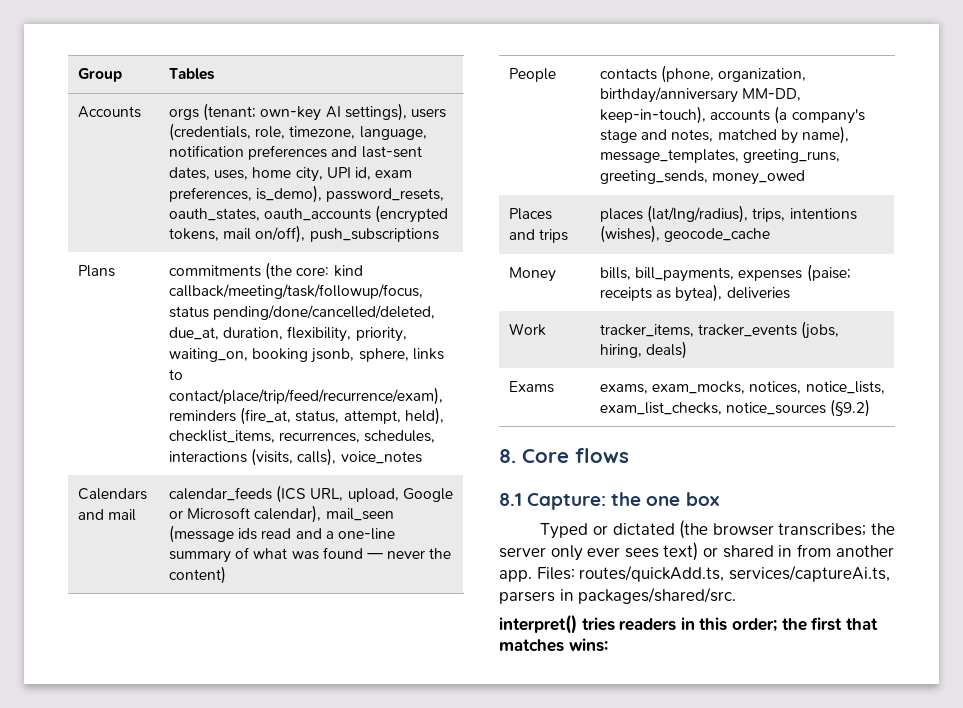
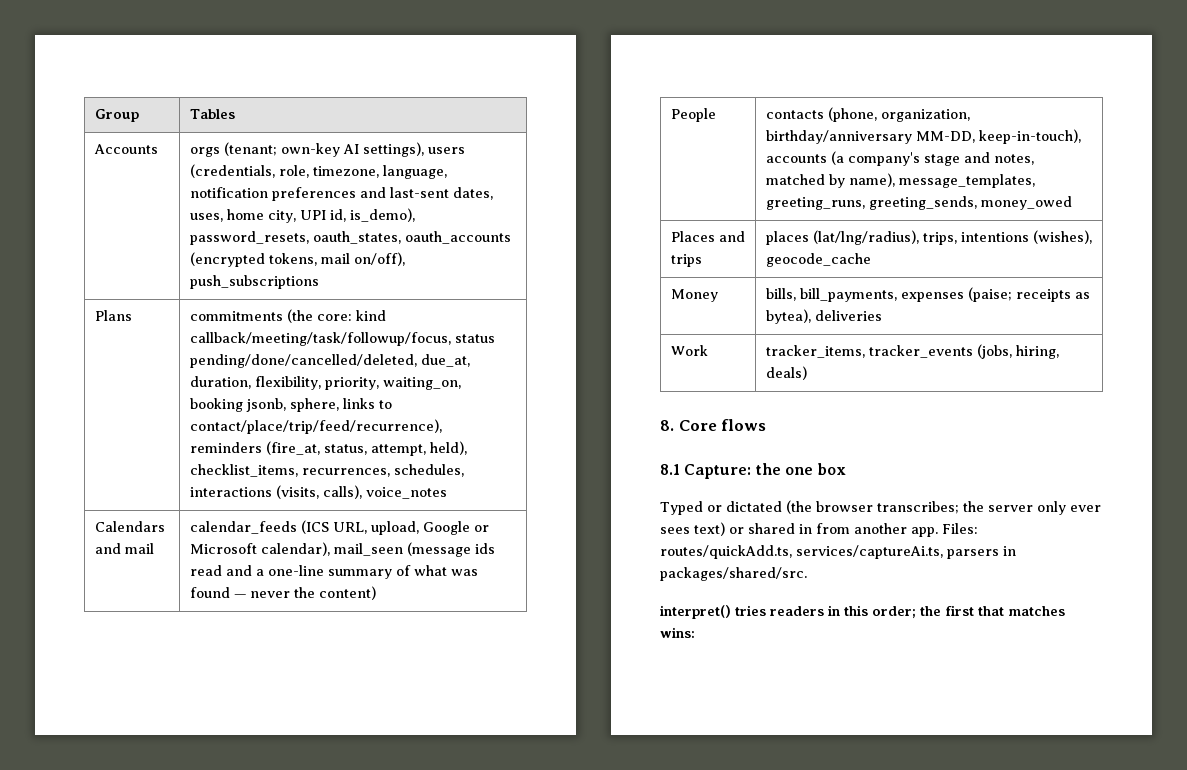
- Accounts | orgs (tenant; own-key AI settings), users (credentials, role, timezone, language, notification preferences and last-sent dates, uses, home city, UPI id, exam preferences, is_demo), password_resets, oauth_states, oauth_accounts (encrypted tokens, mail on/off), push_subscriptions
+ Accounts | orgs (tenant; own-key AI settings), users (credentials, role, timezone, language, notification preferences and last-sent dates, uses, home city, UPI id, is_demo), password_resets, oauth_states, oauth_accounts (encrypted tokens, mail on/off), push_subscriptions
- Plans | commitments (the core: kind callback/meeting/task/followup/focus, status pending/done/cancelled/deleted, due_at, duration, flexibility, priority, waiting_on, booking jsonb, sphere, links to contact/place/trip/feed/recurrence/exam), reminders (fire_at, status, attempt, held), checklist_items, recurrences, schedules, interactions (visits, calls), voice_notes
+ Plans | commitments (the core: kind callback/meeting/task/followup/focus, status pending/done/cancelled/deleted, due_at, duration, flexibility, priority, waiting_on, booking jsonb, sphere, links to contact/place/trip/feed/recurrence), reminders (fire_at, status, attempt, held), checklist_items, recurrences, schedules, interactions (visits, calls), voice_notes
- Exams | exams, exam_mocks, notices, notice_lists, exam_list_checks, notice_sources (§9.2)

